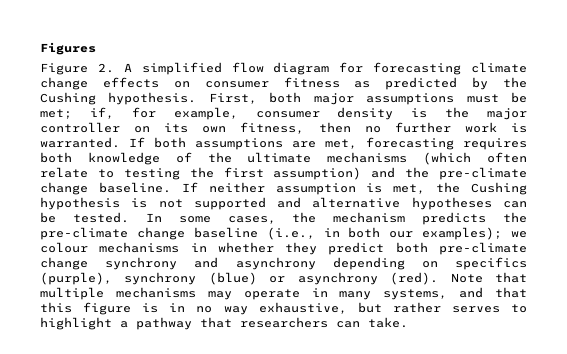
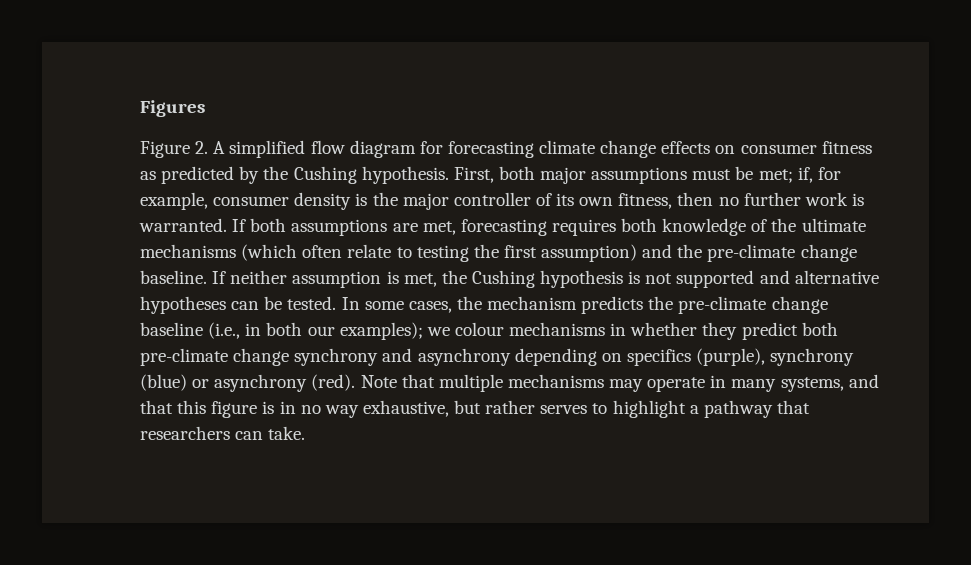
- First, both major assumptions must be met; if, for example, consumer density is the major controller on its own fitness, then no further work is warranted.
+ First, both major assumptions must be met; if, for example, consumer density is the major controller of its own fitness, then no further work is warranted.

